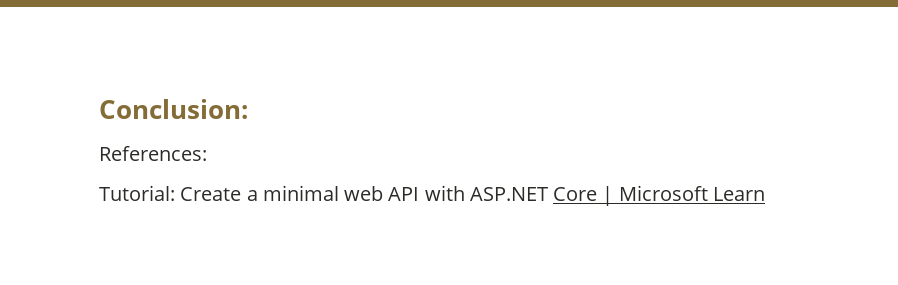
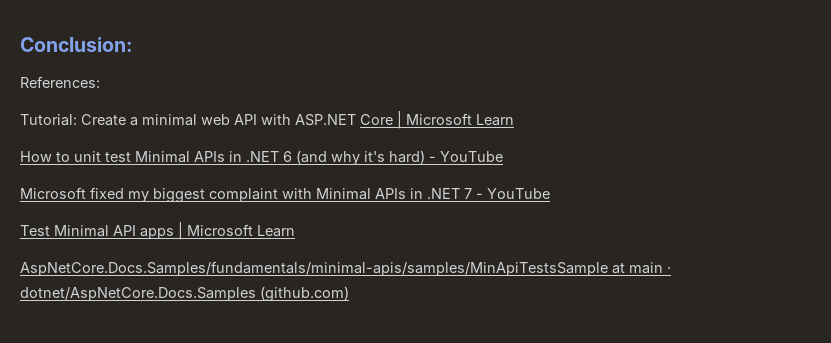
+ How to unit test Minimal APIs in .NET 6 (and why it's hard) - YouTube
+ Microsoft fixed my biggest complaint with Minimal APIs in .NET 7 - YouTube
+ Test Minimal API apps | Microsoft Learn
+ AspNetCore.Docs.Samples/fundamentals/minimal-apis/samples/MinApiTestsSample at main · dotnet/AspNetCore.Docs.Samples (github.com)

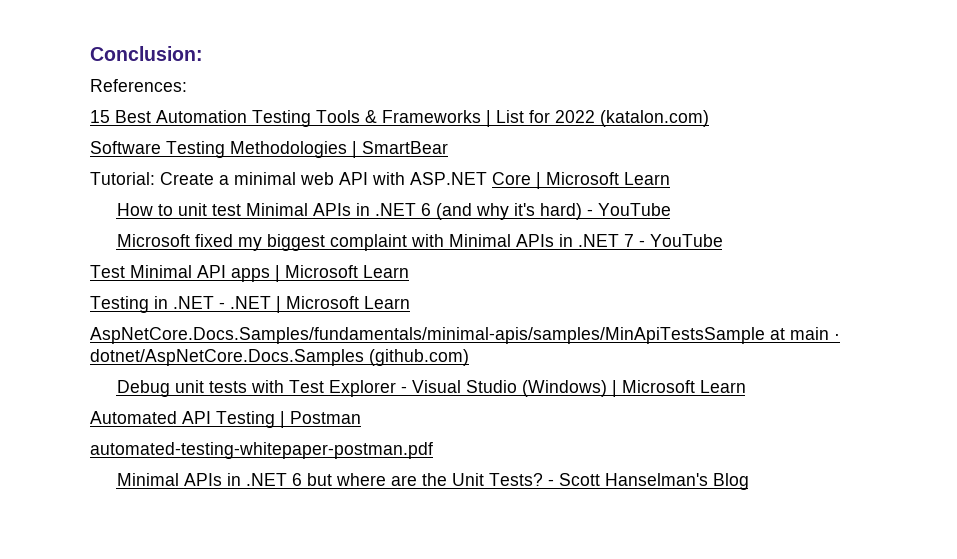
+ 15 Best Automation Testing Tools & Frameworks | List for 2022 (katalon.com)
+ Software Testing Methodologies | SmartBear
+ Testing in .NET - .NET | Microsoft Learn
+ Debug unit tests with Test Explorer - Visual Studio (Windows) | Microsoft Learn
+ Automated API Testing | Postman
+ automated-testing-whitepaper-postman.pdf
+ Minimal APIs in .NET 6 but where are the Unit Tests? - Scott Hanselman's Blog

